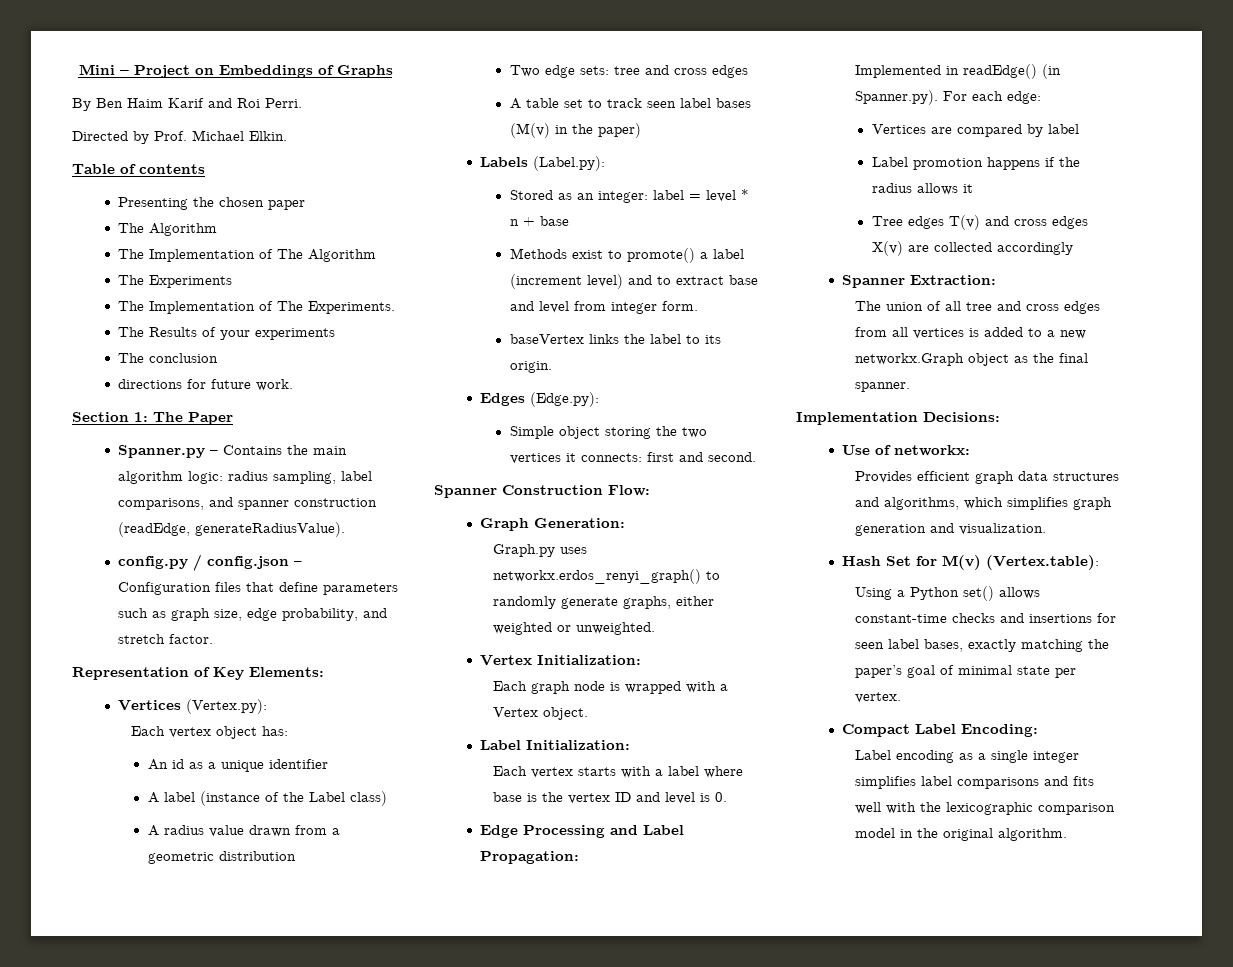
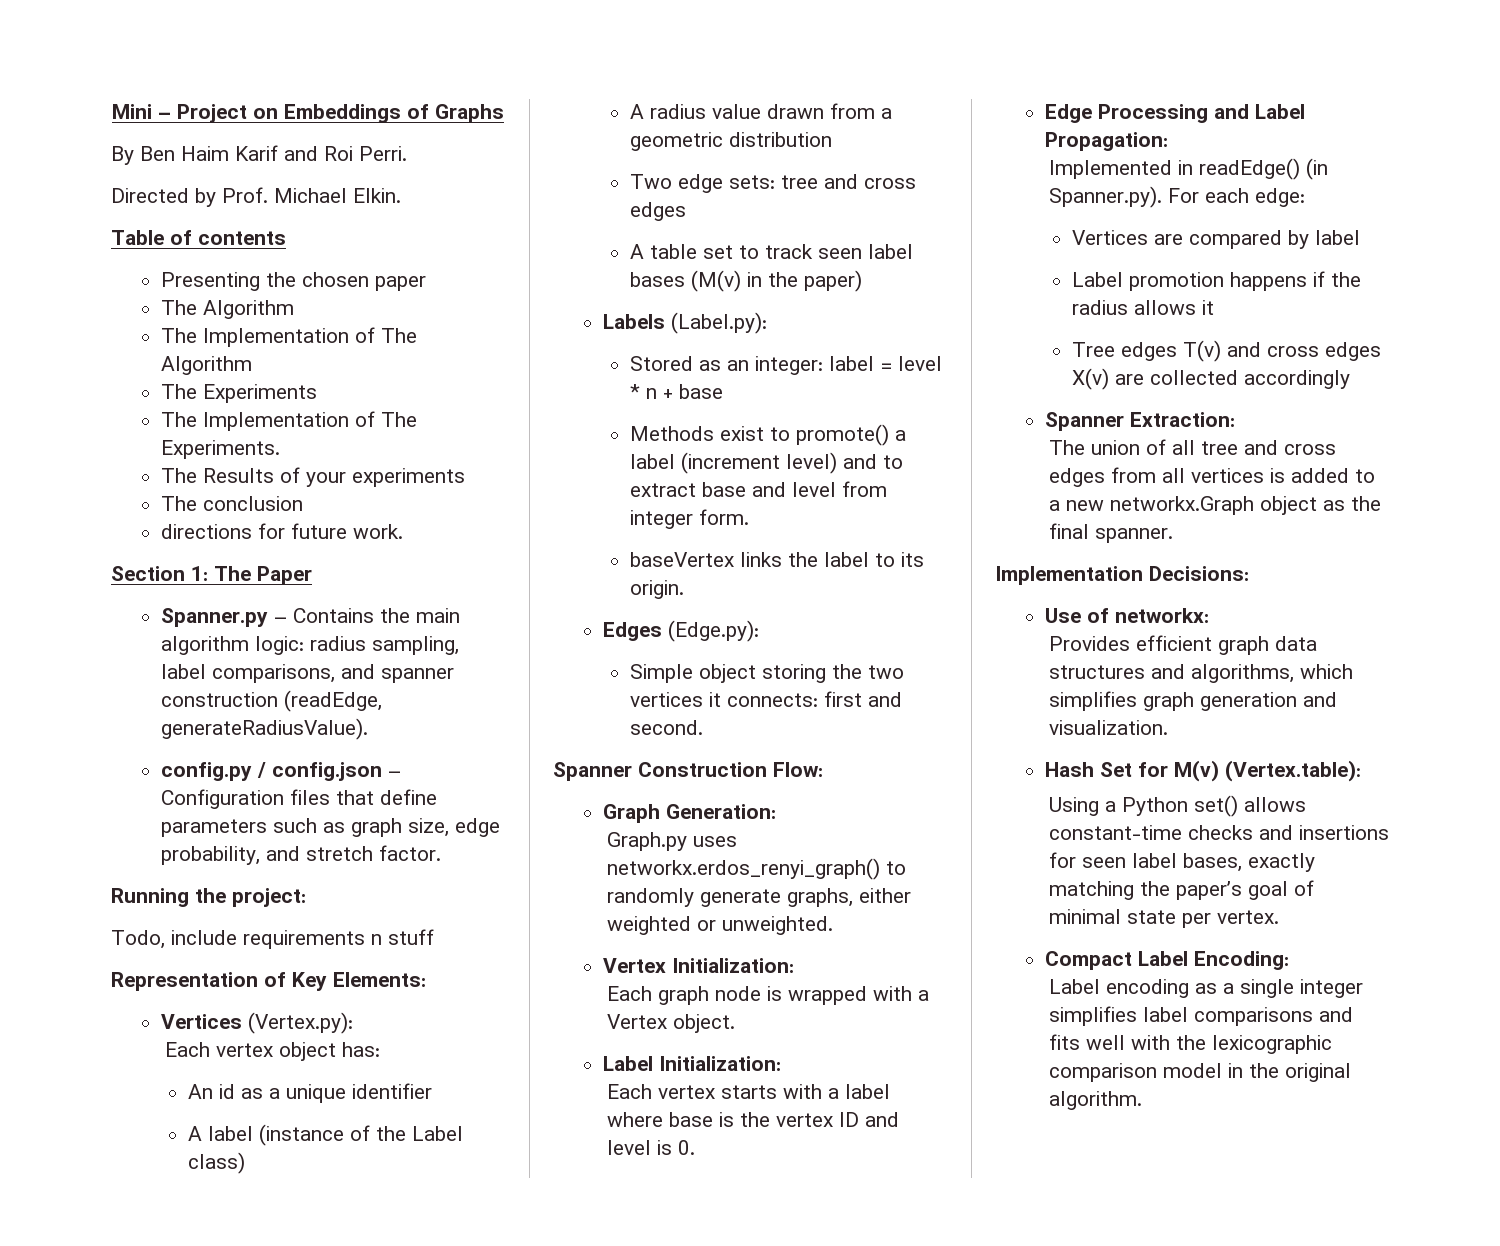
+ Running the project:
+ Todo, include requirements n stuff

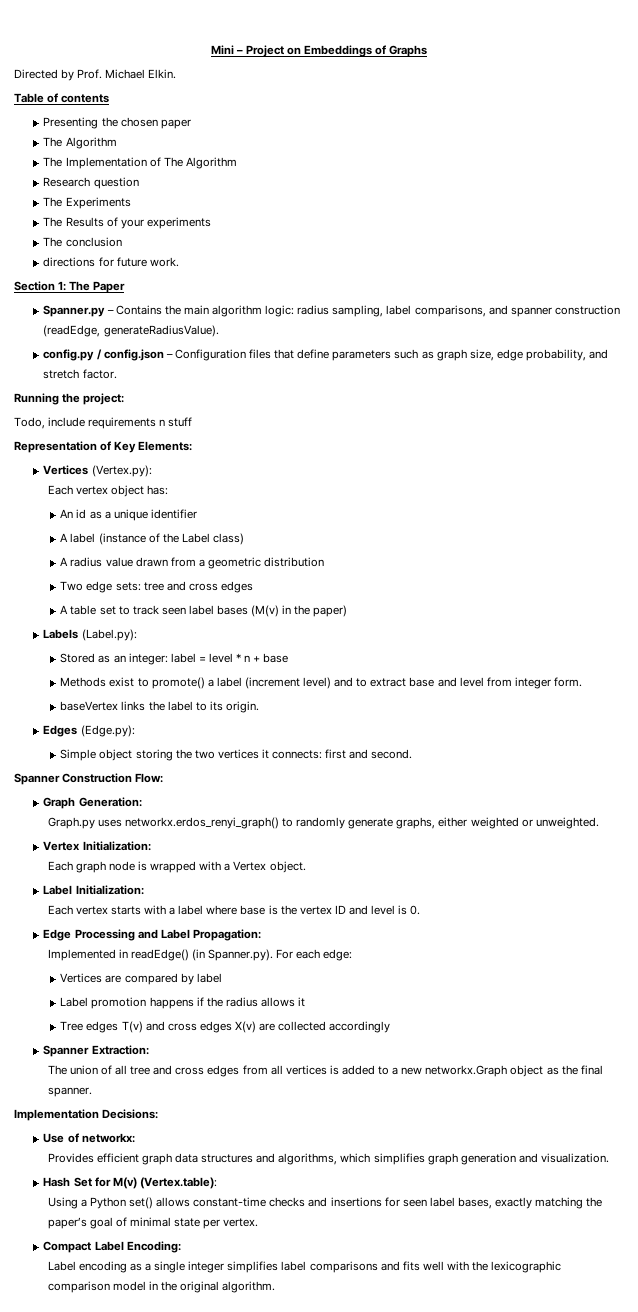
- By Ben Haim Karif and Roi Perri.
+ Research question
- The Implementation of The Experiments.

